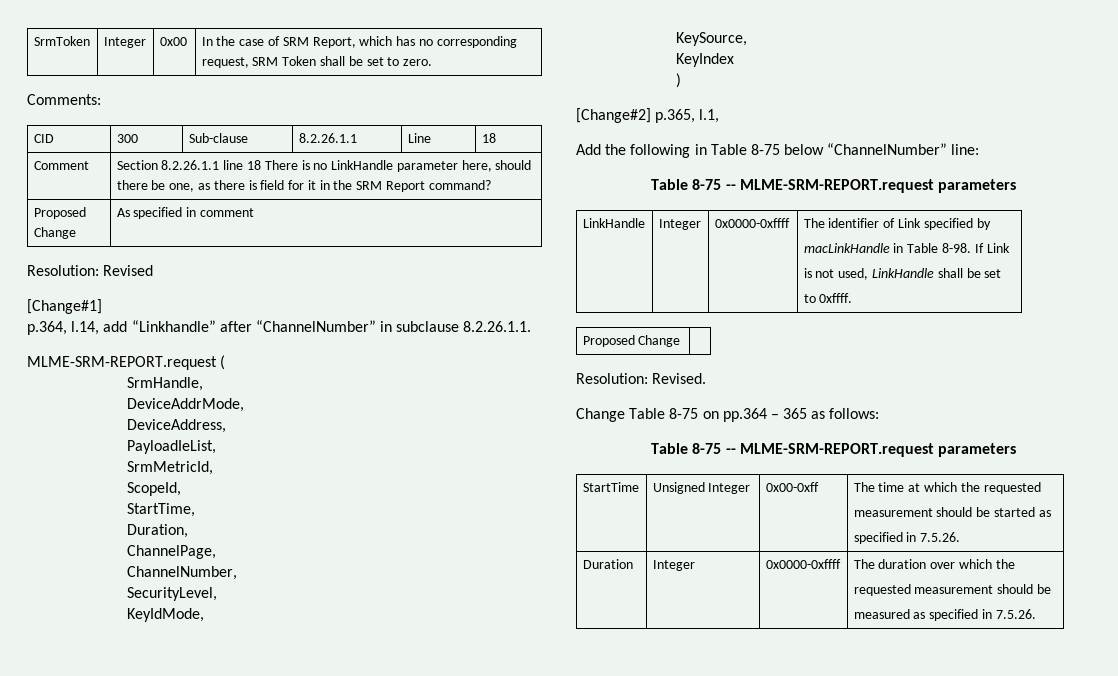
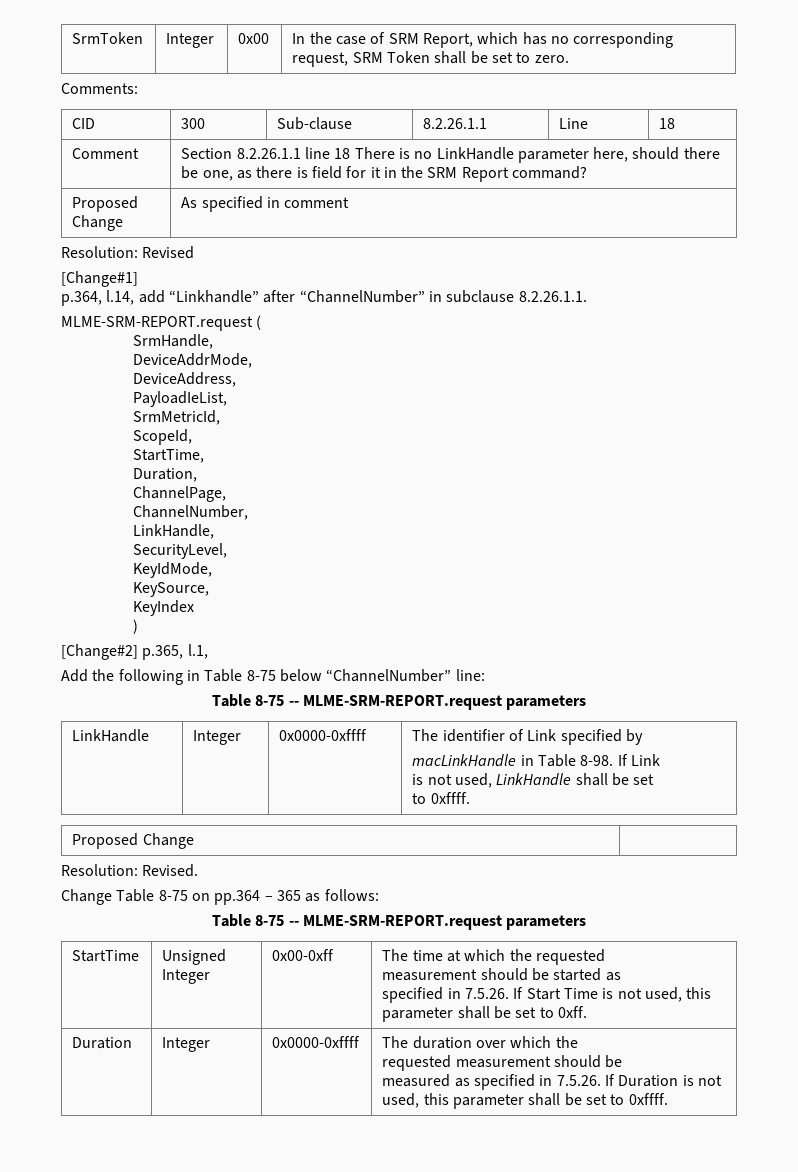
+ LinkHandle,
  StartTime | Unsigned Integer | 0x00-0xff | The time at which the requested
  measurement should be started as
- specified in 7.5.26.
+ specified in 7.5.26. If Start Time is not used, this parameter shall be set to 0xff.
  Duration | Integer | 0x0000-0xffff | The duration over which the
  requested measurement should be
- measured as specified in 7.5.26.
+ measured as specified in 7.5.26. If Duration is not used, this parameter shall be set to 0xffff.

